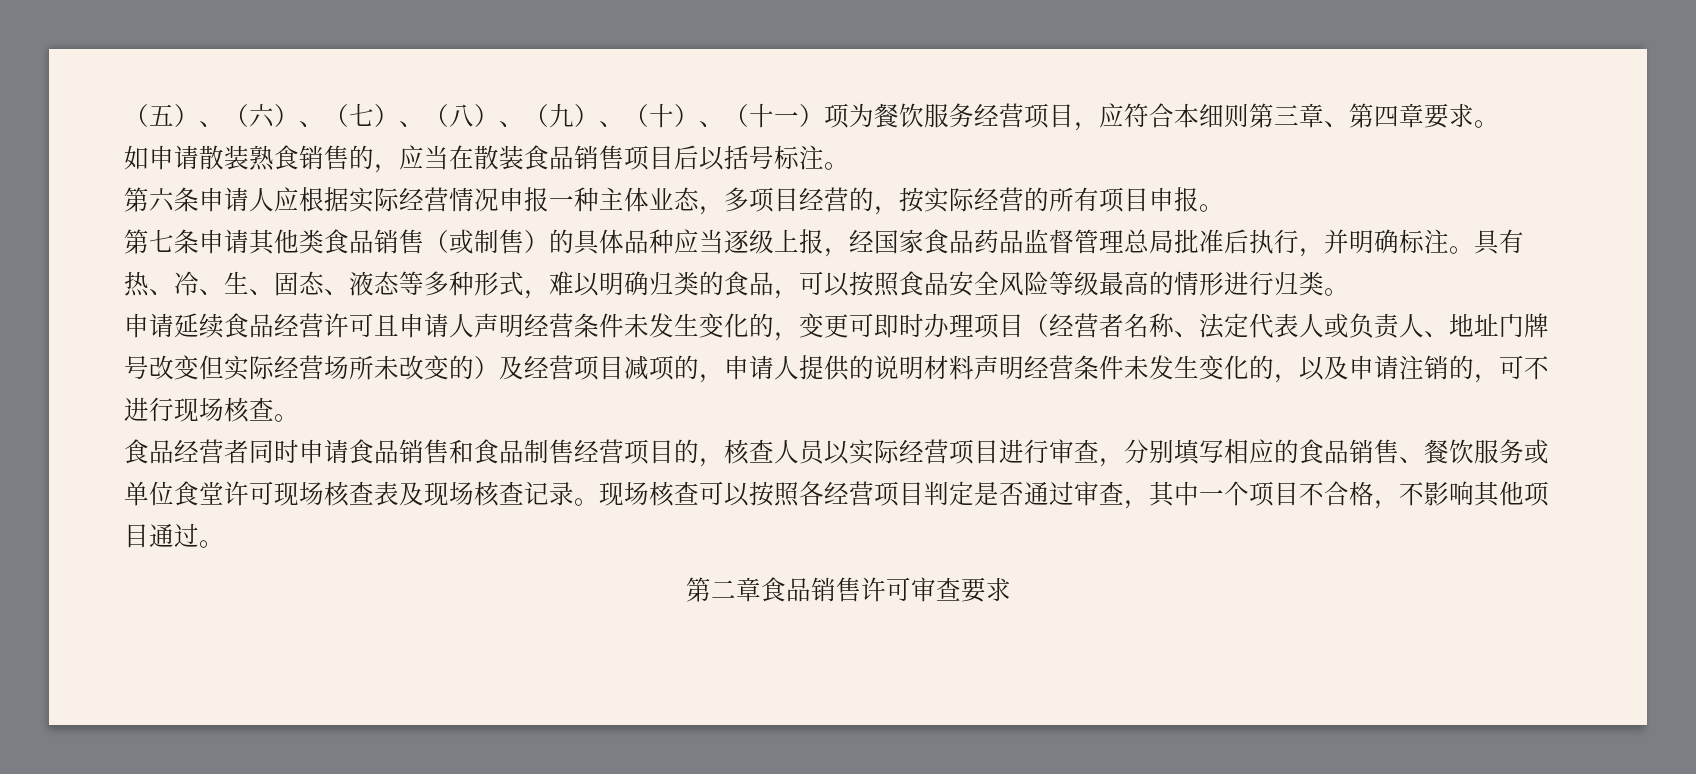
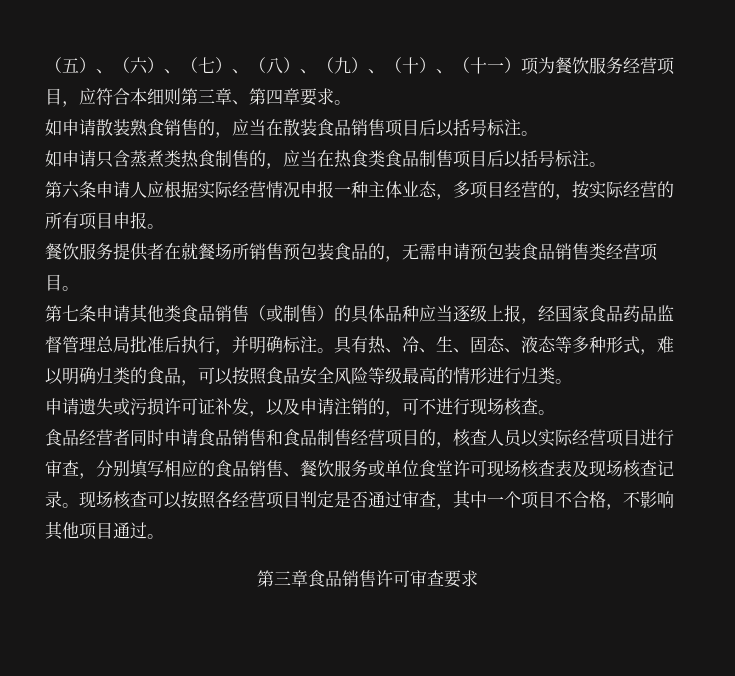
+ 如申请只含蒸煮类热食制售的，应当在热食类食品制售项目后以括号标注。
+ 餐饮服务提供者在就餐场所销售预包装食品的，无需申请预包装食品销售类经营项目。
- 申请延续食品经营许可且申请人声明经营条件未发生变化的，变更可即时办理项目（经营者名称、法定代表人或负责人、地址门牌号改变但实际经营场所未改变的）及经营项目减项的，申请人提供的说明材料声明经营条件未发生变化的，以及申请注销的，可不进行现场核查。
+ 申请遗失或污损许可证补发，以及申请注销的，可不进行现场核查。
- 第二章食品销售许可审查要求
+ 第三章食品销售许可审查要求

